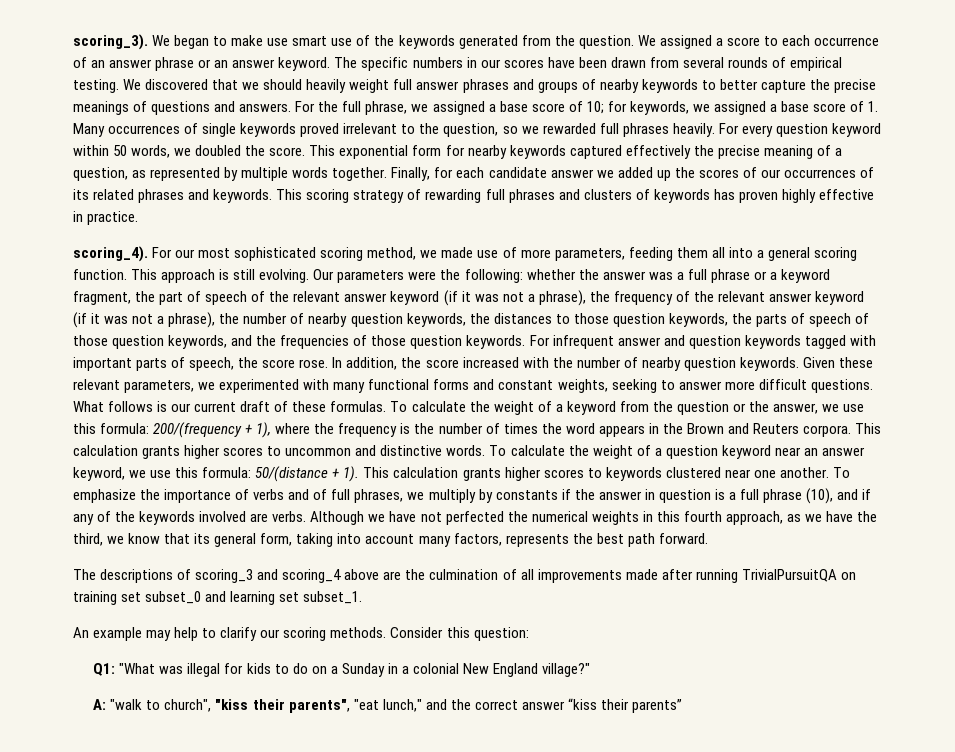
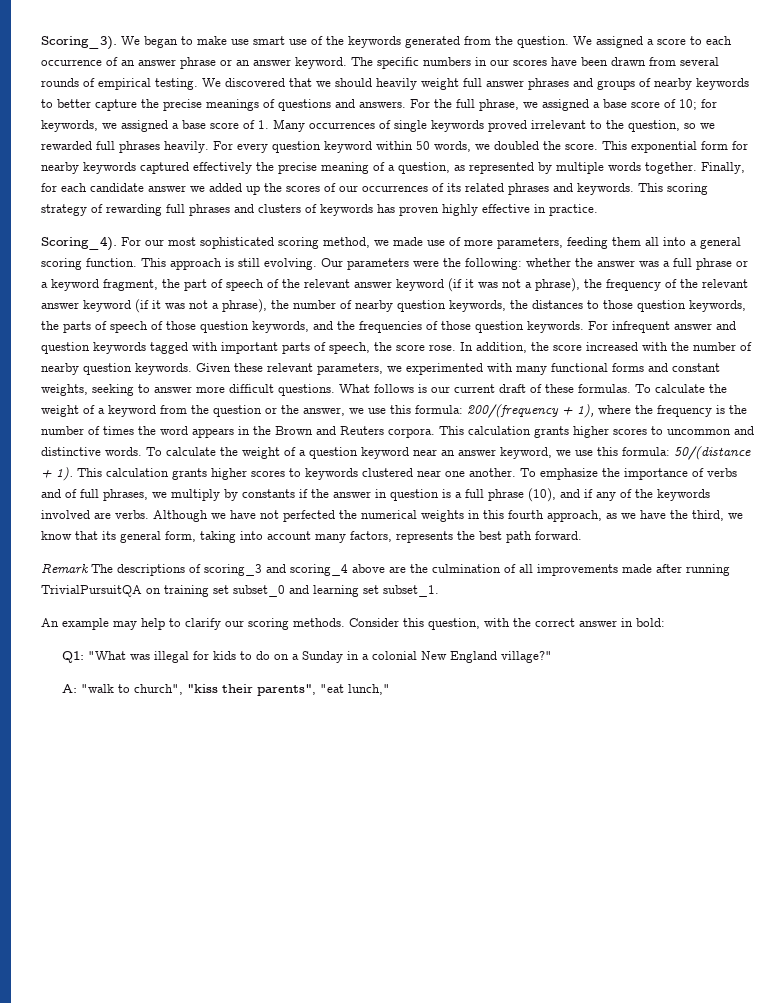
- scoring_3).
+ Scoring_3).
- scoring_4).
+ Scoring_4).
- The descriptions of scoring_3 and scoring_4 above are the culmination of all improvements made after running TrivialPursuitQA on training set subset_0 and learning set subset_1.
+ Remark The descriptions of scoring_3 and scoring_4 above are the culmination of all improvements made after running TrivialPursuitQA on training set subset_0 and learning set subset_1.
- Consider this question:
+ Consider this question, with the correct answer in bold:
- A: "walk to church", "kiss their parents", "eat lunch," and the correct answer “kiss their parents”
+ A: "walk to church", "kiss their parents", "eat lunch,"

